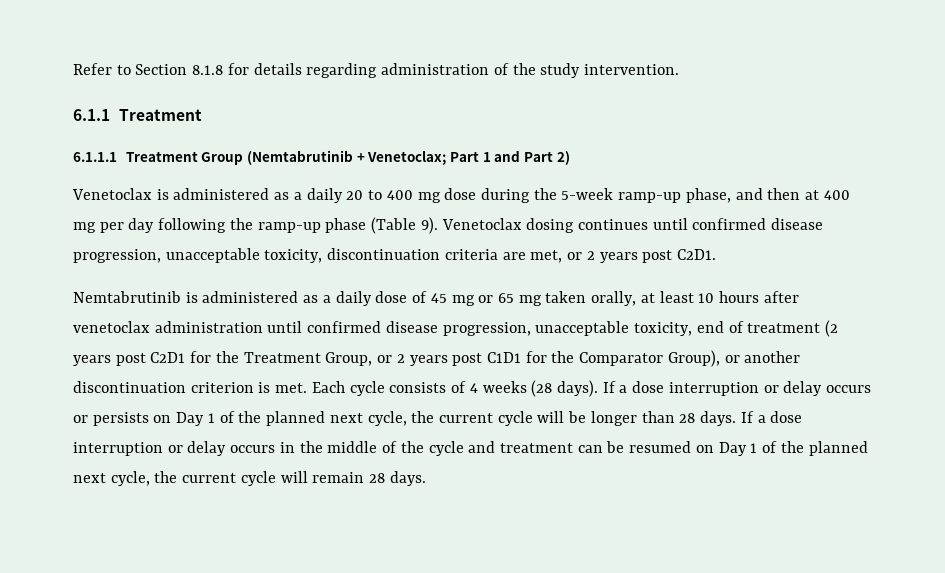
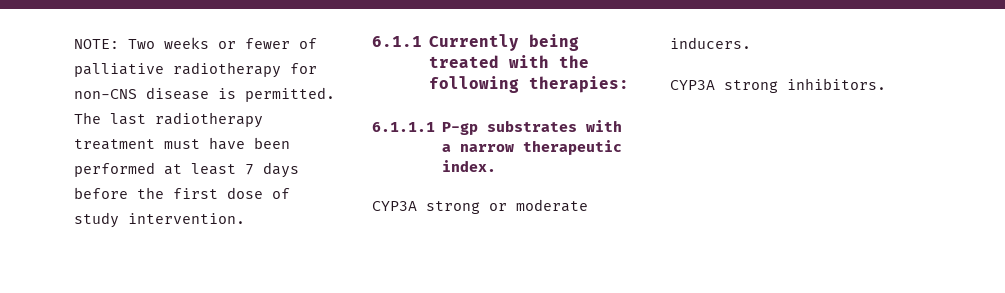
- Refer to Section 8.1.8 for details regarding administration of the study intervention.
- 6.1.1 Treatment
- 6.1.1.1 Treatment Group (Nemtabrutinib + Venetoclax; Part 1 and Part 2)
- Venetoclax is administered as a daily 20 to 400 mg dose during the 5-week ramp-up phase, and then at 400 mg per day following the ramp-up phase (Table 9). Venetoclax dosing continues until confirmed disease progression, unacceptable toxicity, discontinuation criteria are met, or 2 years post C2D1.
- Nemtabrutinib is administered as a daily dose of 45 mg or 65 mg taken orally, at least 10 hours after venetoclax administration until confirmed disease progression, unacceptable toxicity, end of treatment (2 years post C2D1 for the Treatment Group, or 2 years post C1D1 for the Comparator Group), or another discontinuation criterion is met. Each cycle consists of 4 weeks (28 days). If a dose interruption or delay occurs or persists on Day 1 of the planned next cycle, the current cycle will be longer than 28 days. If a dose interruption or delay occurs in the middle of the cycle and treatment can be resumed on Day 1 of the planned next cycle, the current cycle will remain 28 days.
+ NOTE: Two weeks or fewer of palliative radiotherapy for non-CNS disease is permitted. The last radiotherapy treatment must have been performed at least 7 days before the first dose of study intervention.
+ 6.1.1 Currently being treated with the following therapies:
+ 6.1.1.1 P-gp substrates with a narrow therapeutic index.
+ CYP3A strong or moderate inducers.
+ CYP3A strong inhibitors.

